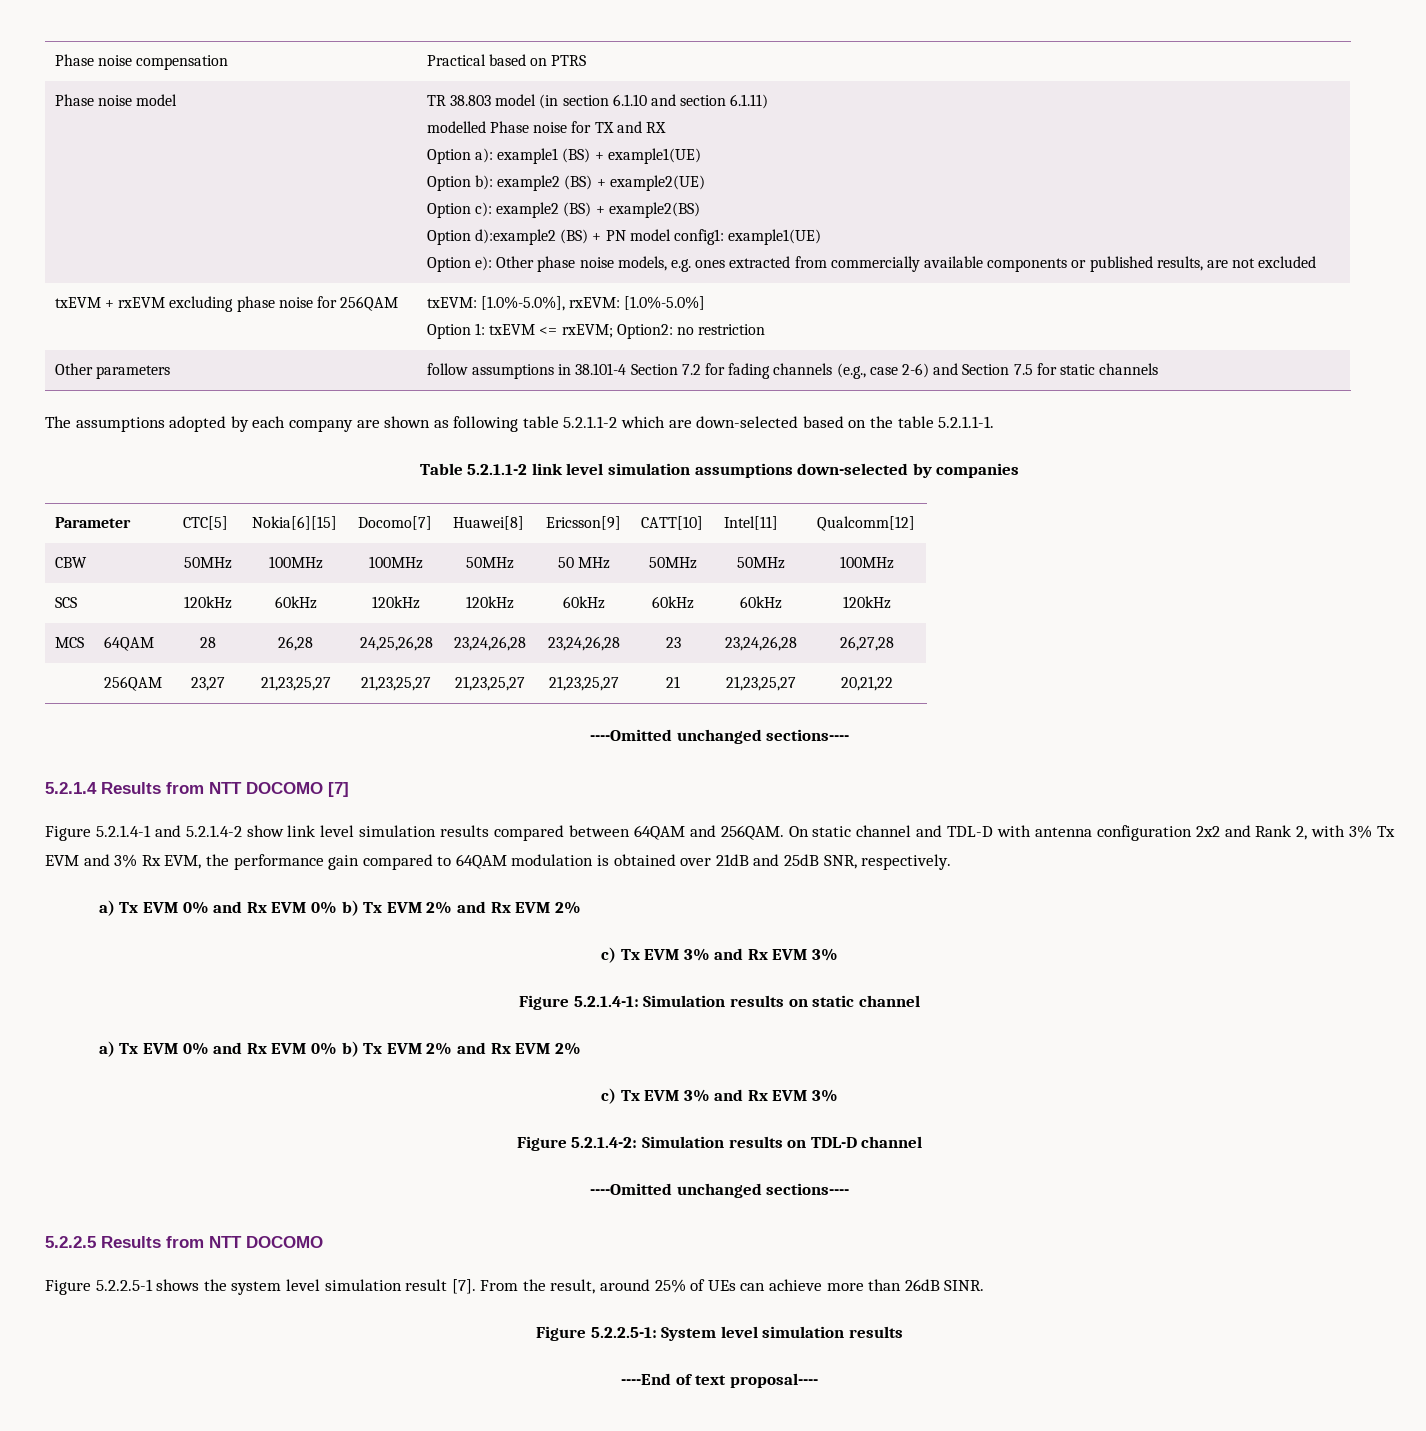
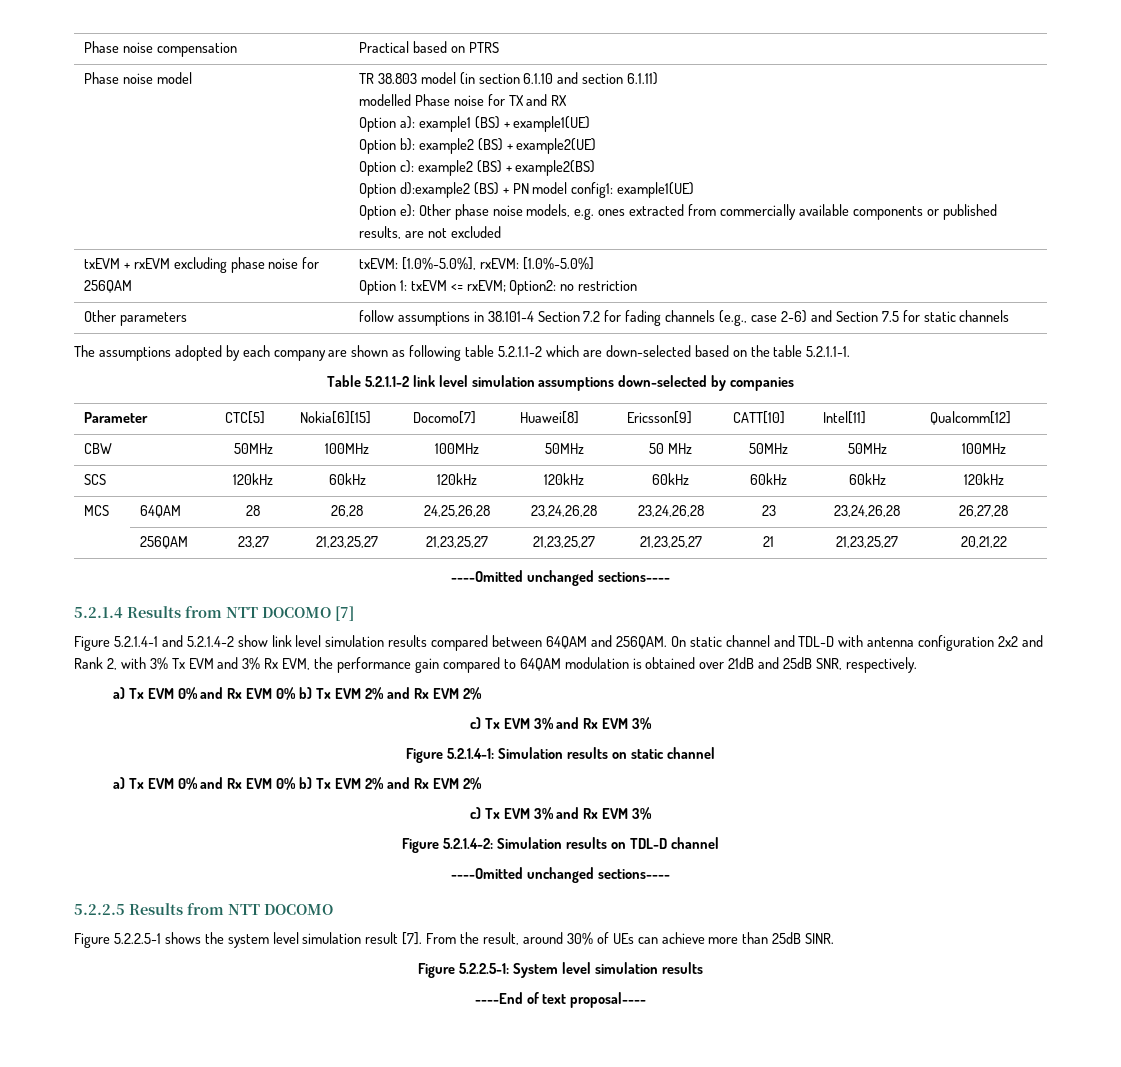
- From the result, around 25% of UEs can achieve more than 26dB SINR.
+ From the result, around 30% of UEs can achieve more than 25dB SINR.

